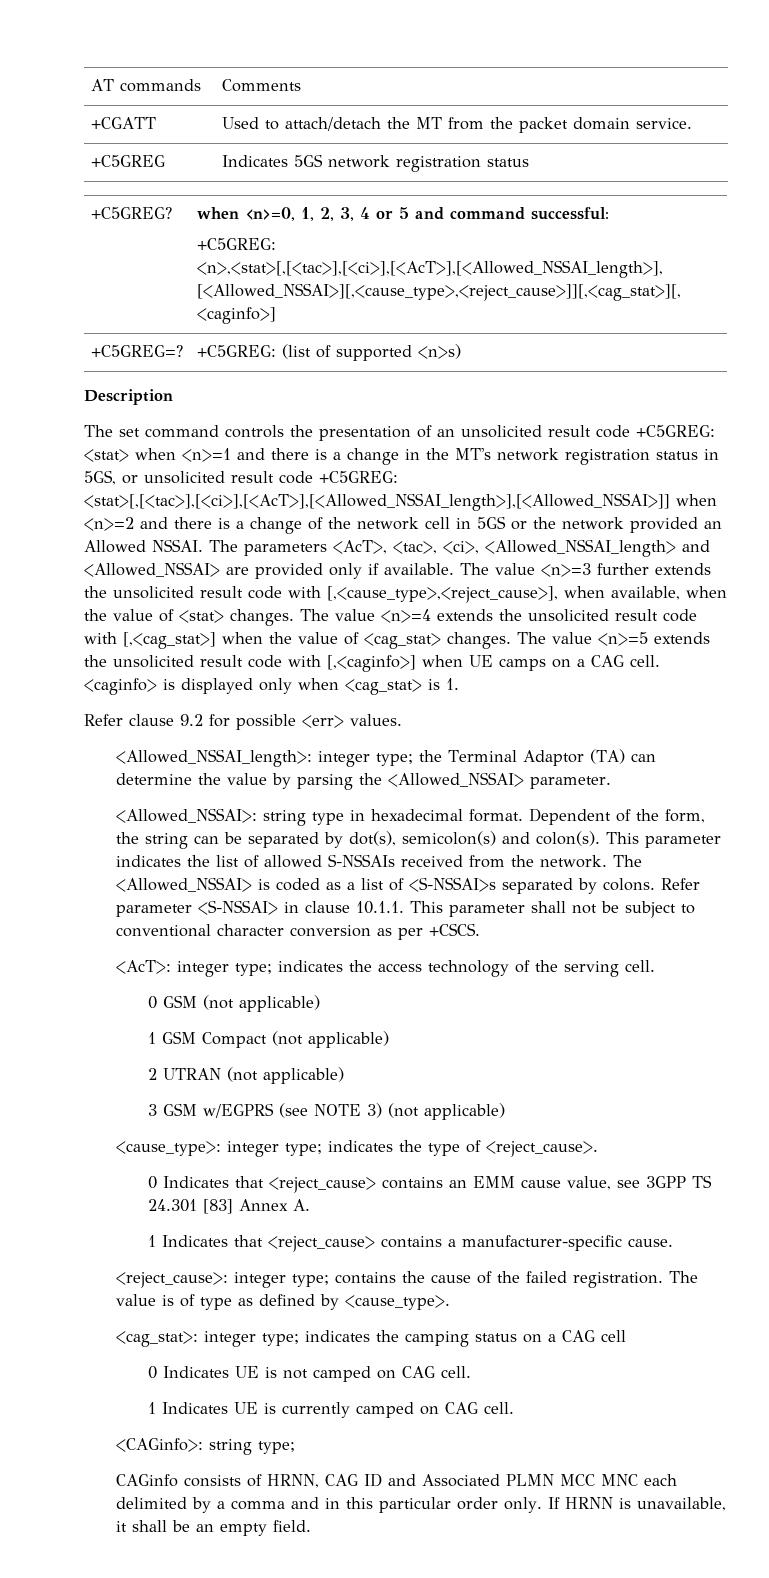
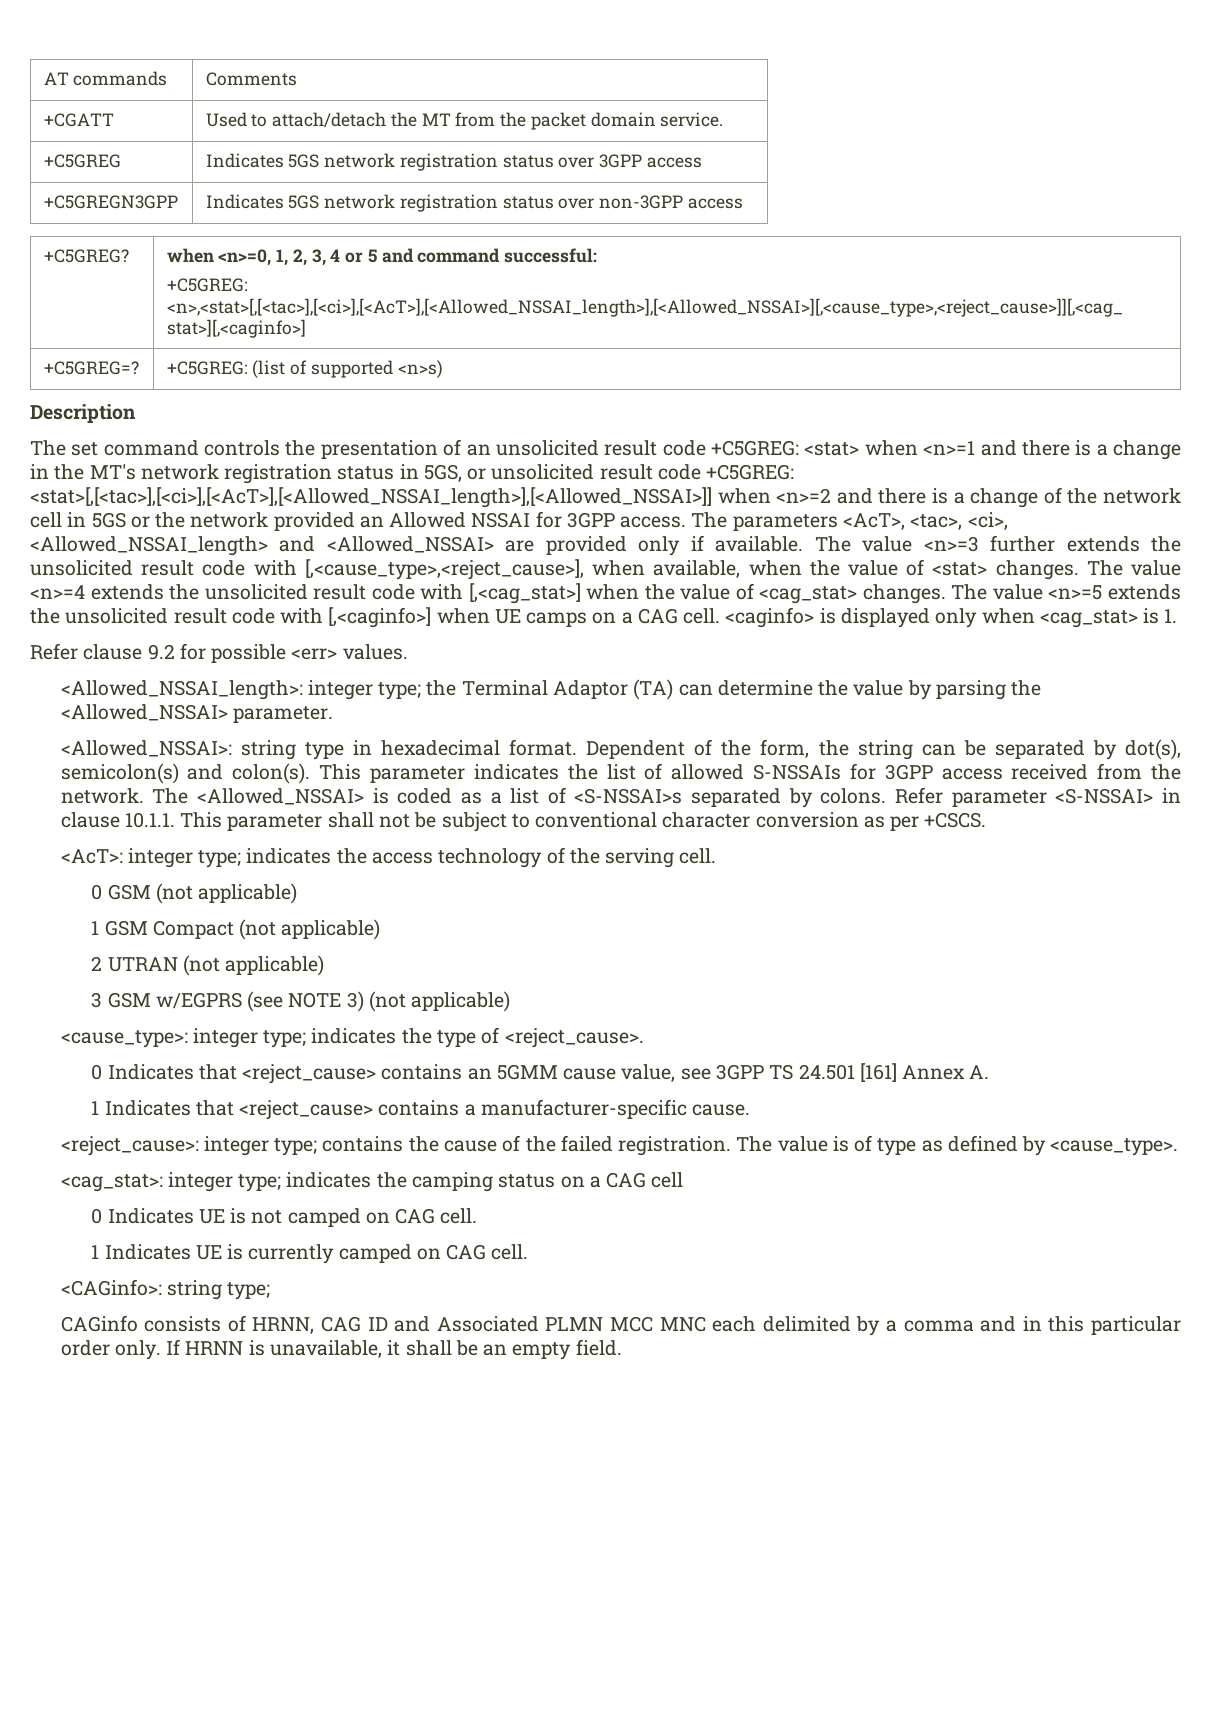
- +C5GREG | Indicates 5GS network registration status
+ +C5GREG | Indicates 5GS network registration status over 3GPP access
+ +C5GREGN3GPP | Indicates 5GS network registration status over non-3GPP access
- The set command controls the presentation of an unsolicited result code +C5GREG: <stat> when <n>=1 and there is a change in the MT's network registration status in 5GS, or unsolicited result code +C5GREG: <stat>[,[<tac>],[<ci>],[<AcT>],[<Allowed_NSSAI_length>],[<Allowed_NSSAI>]] when <n>=2 and there is a change of the network cell in 5GS or the network provided an Allowed NSSAI.
+ The set command controls the presentation of an unsolicited result code +C5GREG: <stat> when <n>=1 and there is a change in the MT's network registration status in 5GS, or unsolicited result code +C5GREG: <stat>[,[<tac>],[<ci>],[<AcT>],[<Allowed_NSSAI_length>],[<Allowed_NSSAI>]] when <n>=2 and there is a change of the network cell in 5GS or the network provided an Allowed NSSAI for 3GPP access.
- This parameter indicates the list of allowed S-NSSAIs received from the network.
+ This parameter indicates the list of allowed S-NSSAIs for 3GPP access received from the network.
- 0 Indicates that <reject_cause> contains an EMM cause value, see 3GPP TS 24.301 [83] Annex A.
+ 0 Indicates that <reject_cause> contains an 5GMM cause value, see 3GPP TS 24.501 [161] Annex A.

